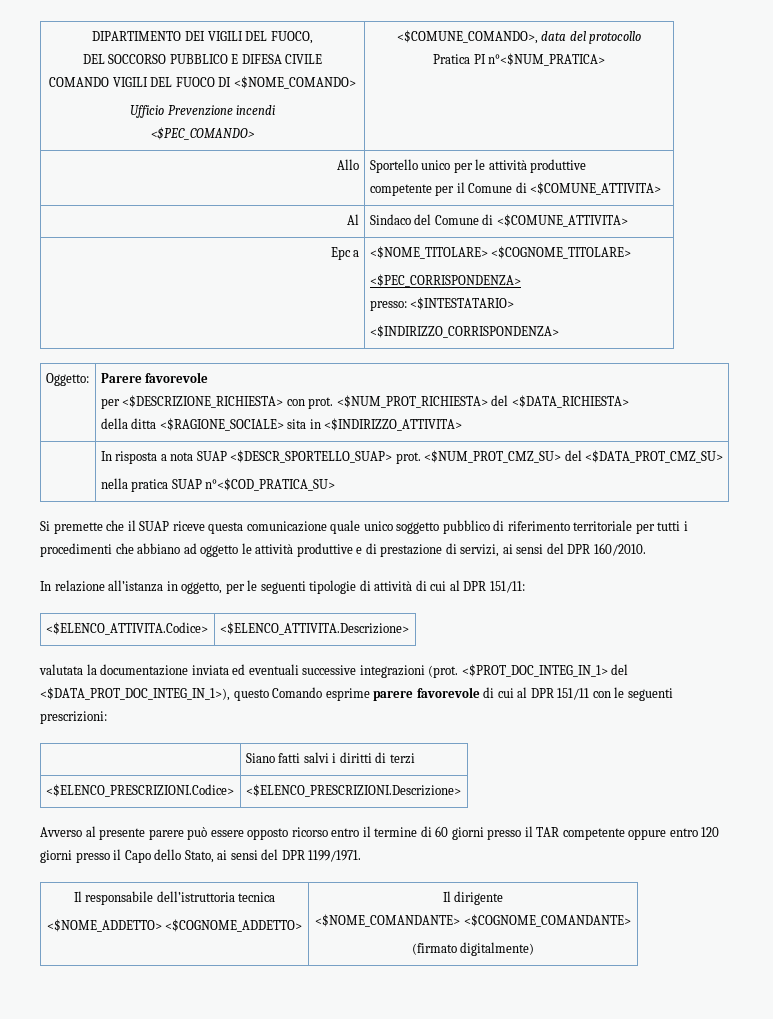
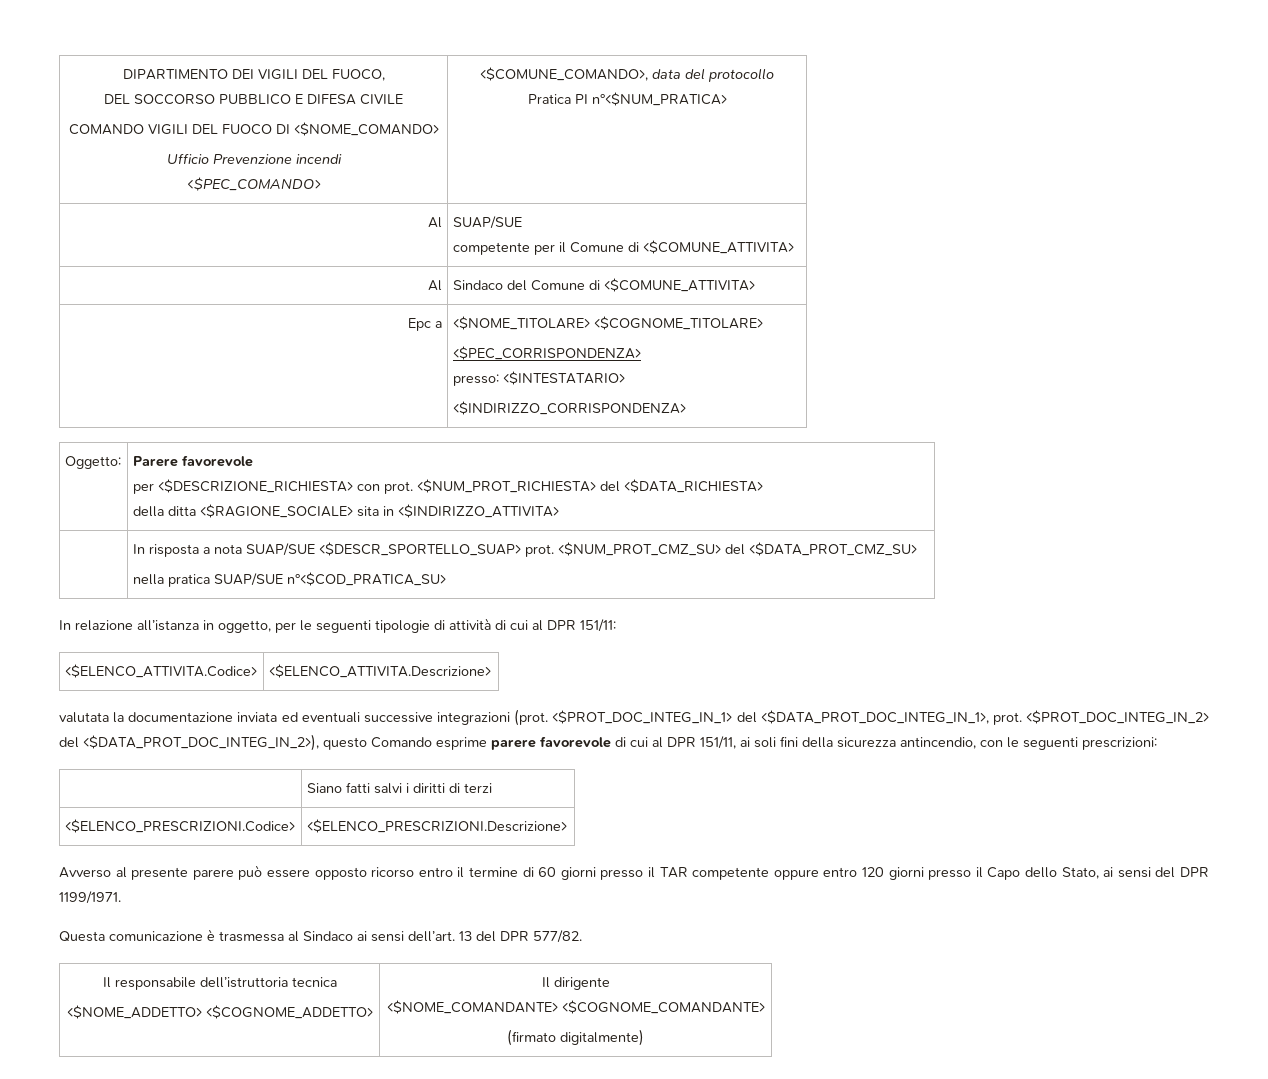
- Allo | Sportello unico per le attività produttive
+ Al | SUAP/SUE
- | In risposta a nota SUAP <$DESCR_SPORTELLO_SUAP> prot. <$NUM_PROT_CMZ_SU> del <$DATA_PROT_CMZ_SU>
- nella pratica SUAP n°<$COD_PRATICA_SU>
+ | In risposta a nota SUAP/SUE <$DESCR_SPORTELLO_SUAP> prot. <$NUM_PROT_CMZ_SU> del <$DATA_PROT_CMZ_SU>
+ nella pratica SUAP/SUE n°<$COD_PRATICA_SU>
- Si premette che il SUAP riceve questa comunicazione quale unico soggetto pubblico di riferimento territoriale per tutti i procedimenti che abbiano ad oggetto le attività produttive e di prestazione di servizi, ai sensi del DPR 160/2010.
- <$PROT_DOC_INTEG_IN_1> del <$DATA_PROT_DOC_INTEG_IN_1>), questo Comando esprime parere favorevole di cui al DPR 151/11 con le seguenti prescrizioni:
+ <$PROT_DOC_INTEG_IN_1> del <$DATA_PROT_DOC_INTEG_IN_1>, prot. <$PROT_DOC_INTEG_IN_2> del <$DATA_PROT_DOC_INTEG_IN_2>), questo Comando esprime parere favorevole di cui al DPR 151/11, ai soli fini della sicurezza antincendio, con le seguenti prescrizioni:
+ Questa comunicazione è trasmessa al Sindaco ai sensi dell’art. 13 del DPR 577/82.

